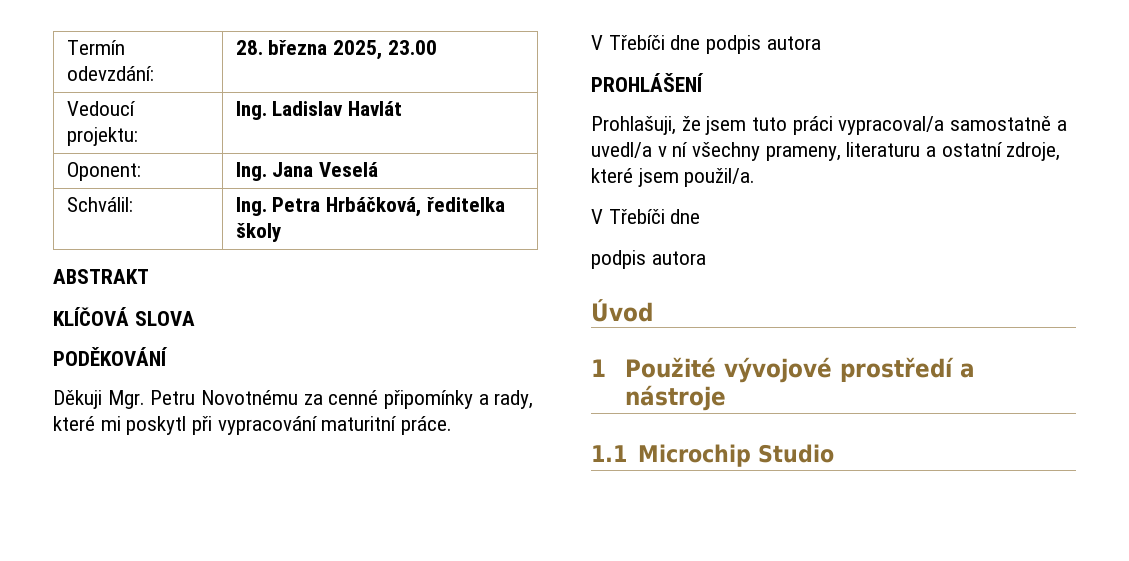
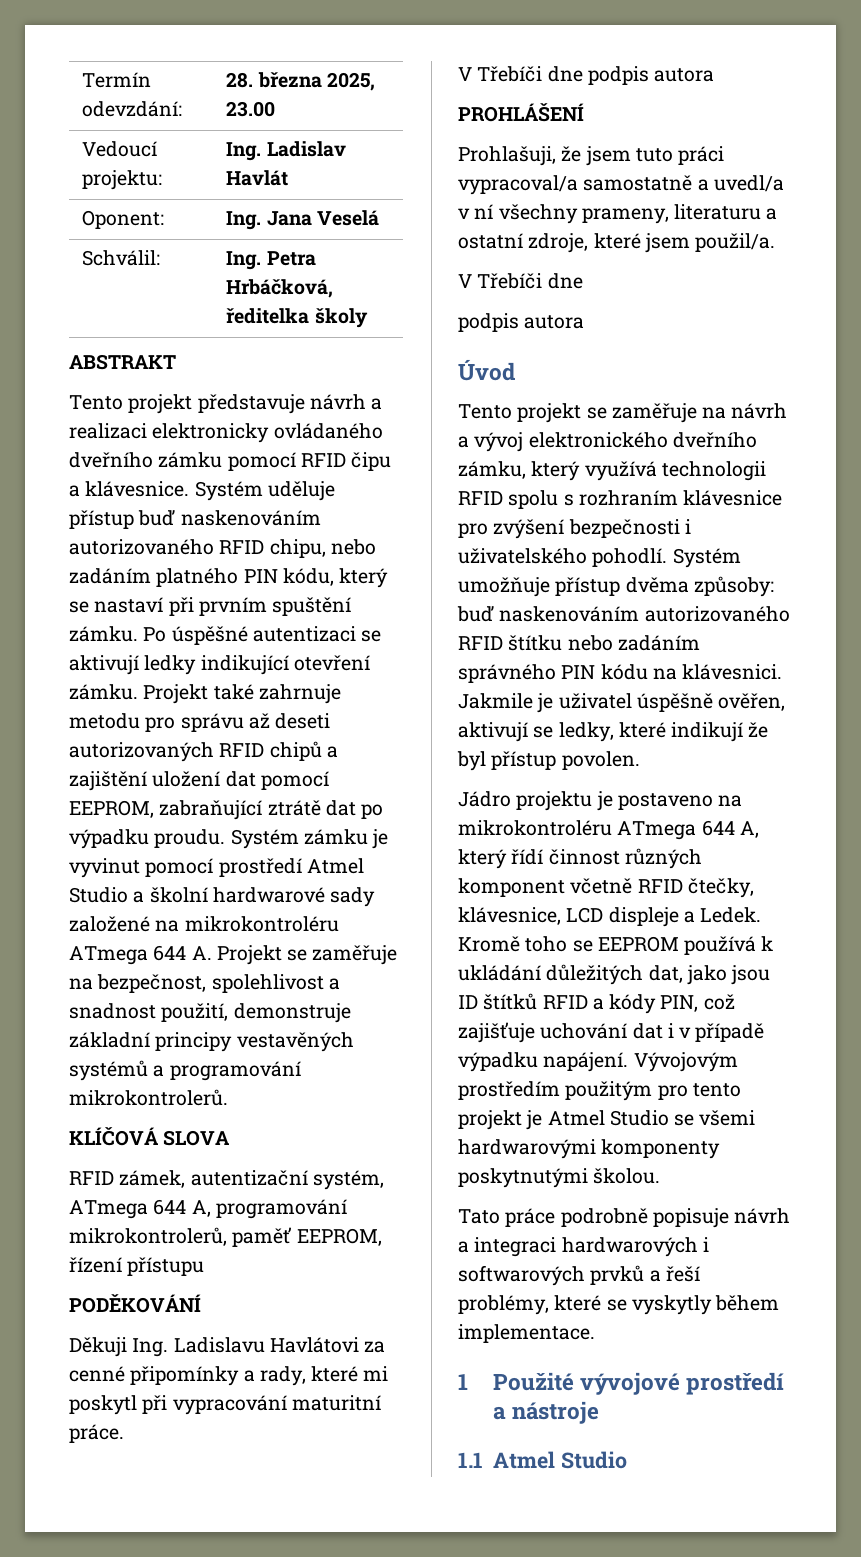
+ Tento projekt představuje návrh a realizaci elektronicky ovládaného dveřního zámku pomocí RFID čipu a klávesnice. Systém uděluje přístup buď naskenováním autorizovaného RFID chipu, nebo zadáním platného PIN kódu, který se nastaví při prvním spuštění zámku. Po úspěšné autentizaci se aktivují ledky indikující otevření zámku. Projekt také zahrnuje metodu pro správu až deseti autorizovaných RFID chipů a zajištění uložení dat pomocí EEPROM, zabraňující ztrátě dat po výpadku proudu. Systém zámku je vyvinut pomocí prostředí Atmel Studio a školní hardwarové sady založené na mikrokontroléru ATmega 644 A. Projekt se zaměřuje na bezpečnost, spolehlivost a snadnost použití, demonstruje základní principy vestavěných systémů a programování mikrokontrolerů.
  KLÍČOVÁ SLOVA
+ RFID zámek, autentizační systém, ATmega 644 A, programování mikrokontrolerů, paměť EEPROM, řízení přístupu
- Děkuji Mgr. Petru Novotnému za cenné připomínky a rady, které mi poskytl při vypracování maturitní práce.
+ Děkuji Ing. Ladislavu Havlátovi za cenné připomínky a rady, které mi poskytl při vypracování maturitní práce.
+ Tento projekt se zaměřuje na návrh a vývoj elektronického dveřního zámku, který využívá technologii RFID spolu s rozhraním klávesnice pro zvýšení bezpečnosti i uživatelského pohodlí. Systém umožňuje přístup dvěma způsoby: buď naskenováním autorizovaného RFID štítku nebo zadáním správného PIN kódu na klávesnici. Jakmile je uživatel úspěšně ověřen, aktivují se ledky, které indikují že byl přístup povolen.
+ Jádro projektu je postaveno na mikrokontroléru ATmega 644 A, který řídí činnost různých komponent včetně RFID čtečky, klávesnice, LCD displeje a Ledek. Kromě toho se EEPROM používá k ukládání důležitých dat, jako jsou ID štítků RFID a kódy PIN, což zajišťuje uchování dat i v případě výpadku napájení. Vývojovým prostředím použitým pro tento projekt je Atmel Studio se všemi hardwarovými komponenty poskytnutými školou.
+ Tato práce podrobně popisuje návrh a integraci hardwarových i softwarových prvků a řeší problémy, které se vyskytly během implementace.
- 1.1 Microchip Studio
+ 1.1 Atmel Studio

